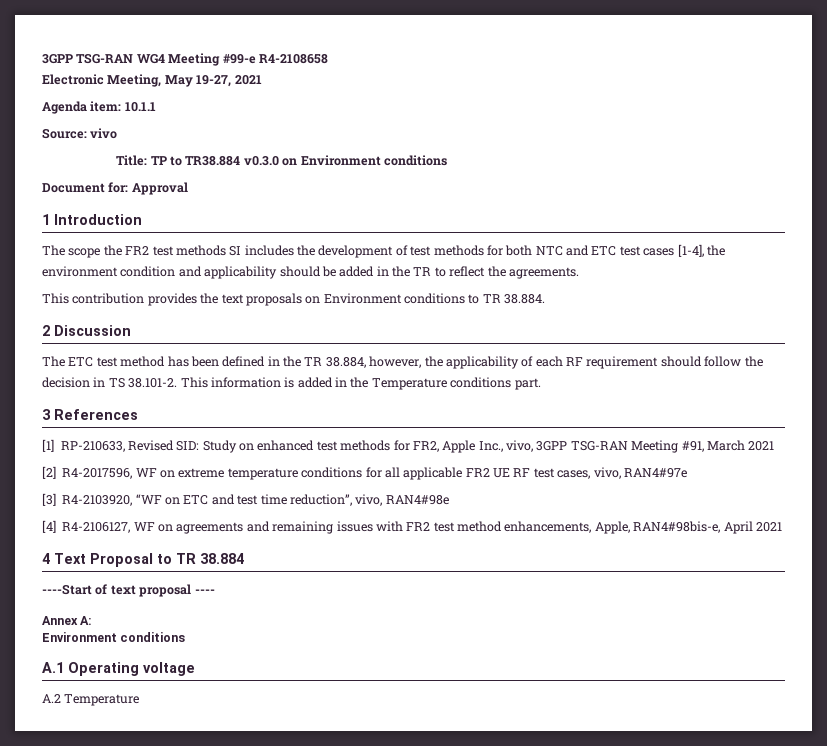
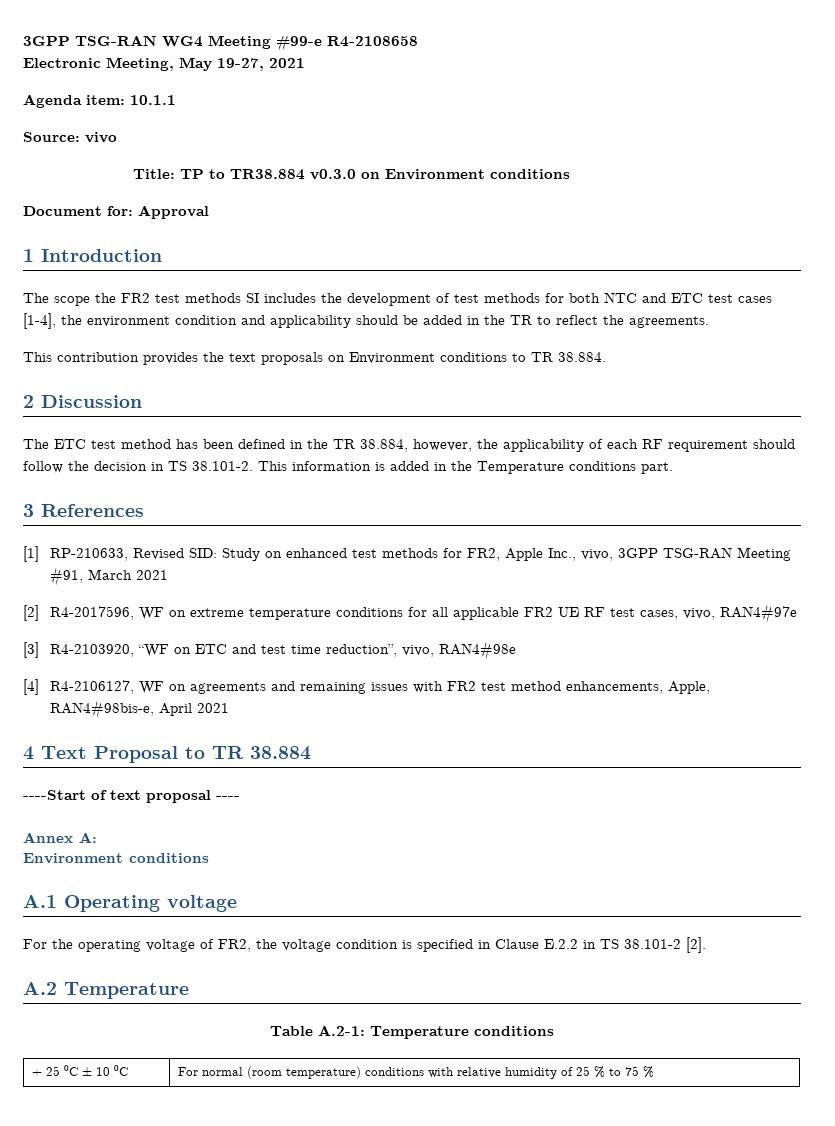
+ For the operating voltage of FR2, the voltage condition is specified in Clause E.2.2 in TS 38.101-2 [2].
  A.2 Temperature
+ Table A.2-1: Temperature conditions
+ + 25 ⁰C ± 10 ⁰C | For normal (room temperature) conditions with relative humidity of 25 % to 75 %

